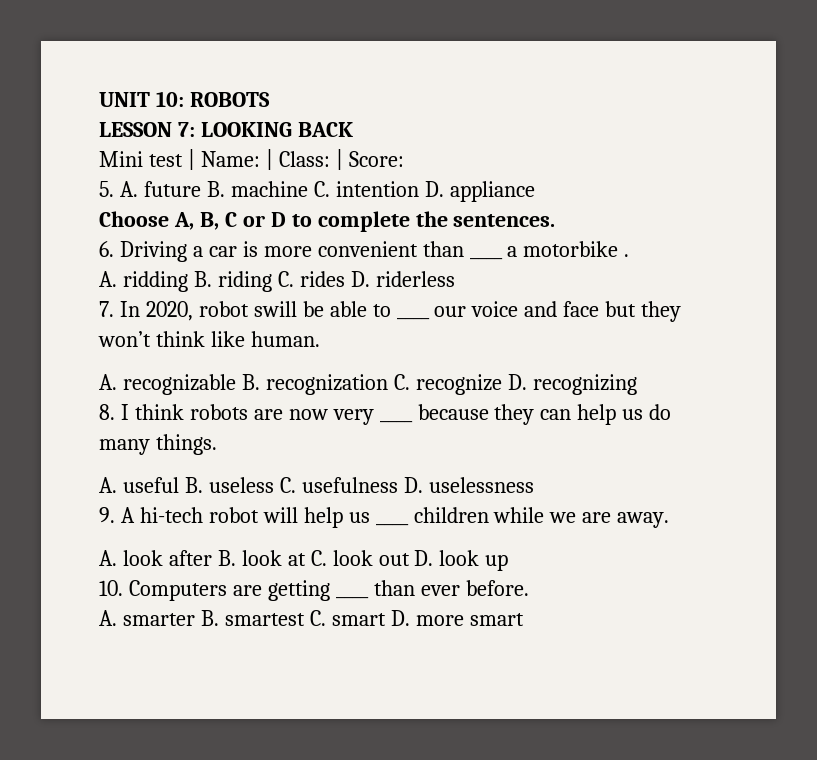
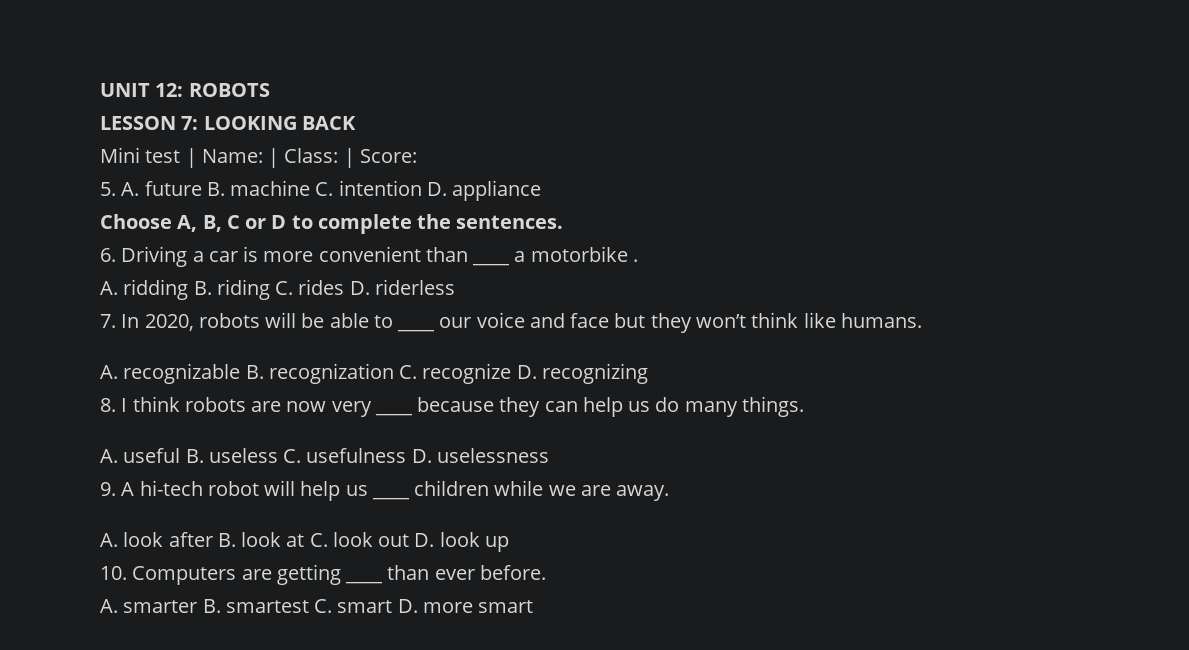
- UNIT 10: ROBOTS
+ UNIT 12: ROBOTS
- 7. In 2020, robot swill be able to ____ our voice and face but they won’t think like human.
+ 7. In 2020, robots will be able to ____ our voice and face but they won’t think like humans.

